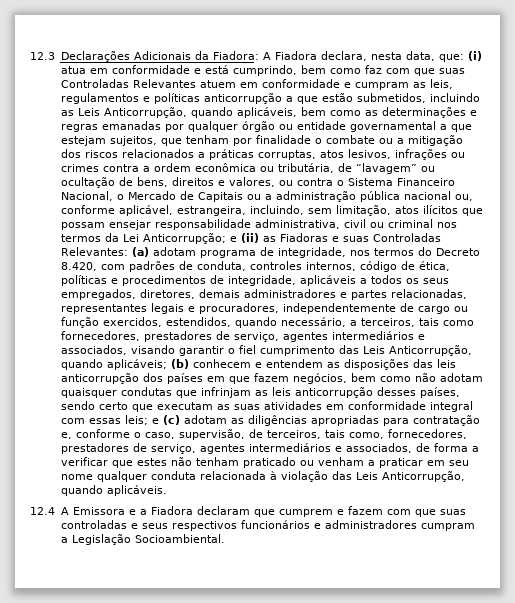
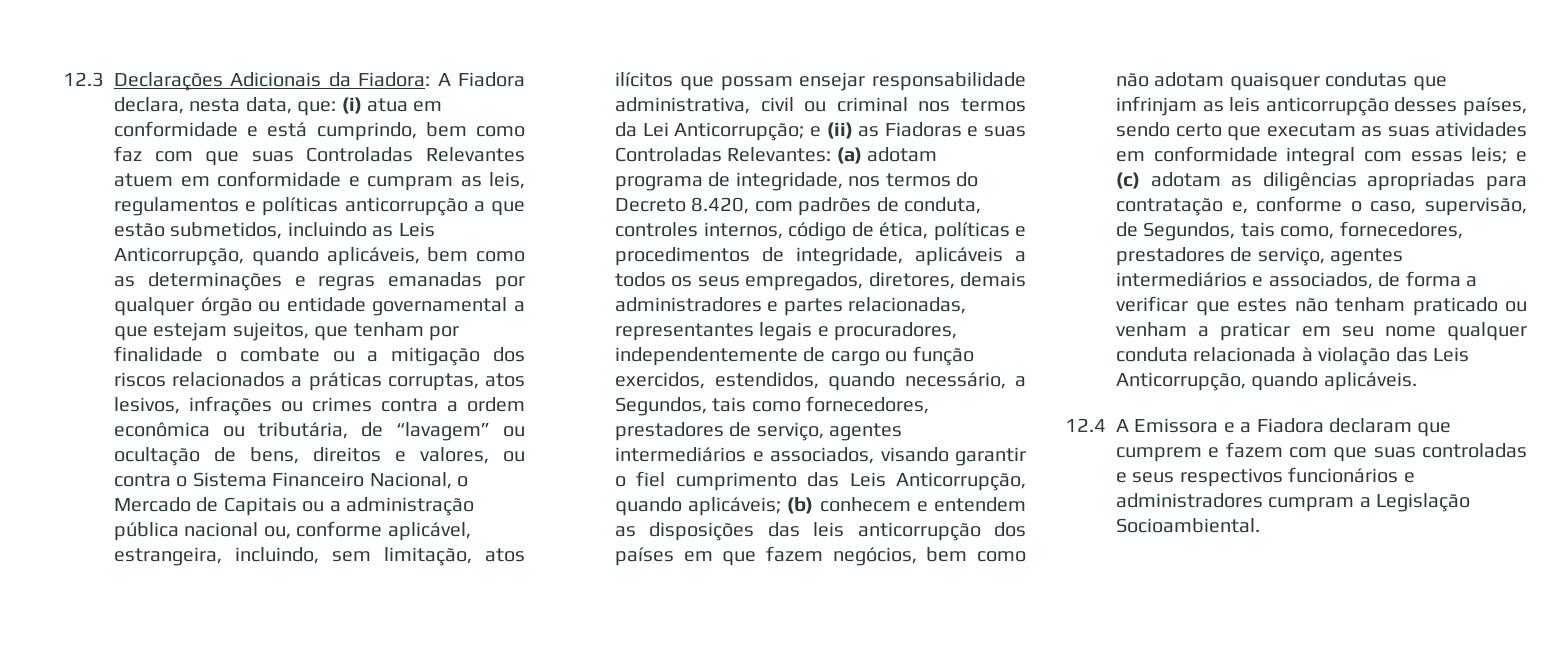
- (a) adotam programa de integridade, nos termos do Decreto 8.420, com padrões de conduta, controles internos, código de ética, políticas e procedimentos de integridade, aplicáveis a todos os seus empregados, diretores, demais administradores e partes relacionadas, representantes legais e procuradores, independentemente de cargo ou função exercidos, estendidos, quando necessário, a terceiros, tais como fornecedores, prestadores de serviço, agentes intermediários e associados, visando garantir o fiel cumprimento das Leis Anticorrupção, quando aplicáveis;
+ (a) adotam programa de integridade, nos termos do Decreto 8.420, com padrões de conduta, controles internos, código de ética, políticas e procedimentos de integridade, aplicáveis a todos os seus empregados, diretores, demais administradores e partes relacionadas, representantes legais e procuradores, independentemente de cargo ou função exercidos, estendidos, quando necessário, a Segundos, tais como fornecedores, prestadores de serviço, agentes intermediários e associados, visando garantir o fiel cumprimento das Leis Anticorrupção, quando aplicáveis;
- e (c) adotam as diligências apropriadas para contratação e, conforme o caso, supervisão, de terceiros, tais como, fornecedores, prestadores de serviço, agentes intermediários e associados, de forma a verificar que estes não tenham praticado ou venham a praticar em seu nome qualquer conduta relacionada à violação das Leis Anticorrupção, quando aplicáveis.
+ e (c) adotam as diligências apropriadas para contratação e, conforme o caso, supervisão, de Segundos, tais como, fornecedores, prestadores de serviço, agentes intermediários e associados, de forma a verificar que estes não tenham praticado ou venham a praticar em seu nome qualquer conduta relacionada à violação das Leis Anticorrupção, quando aplicáveis.

